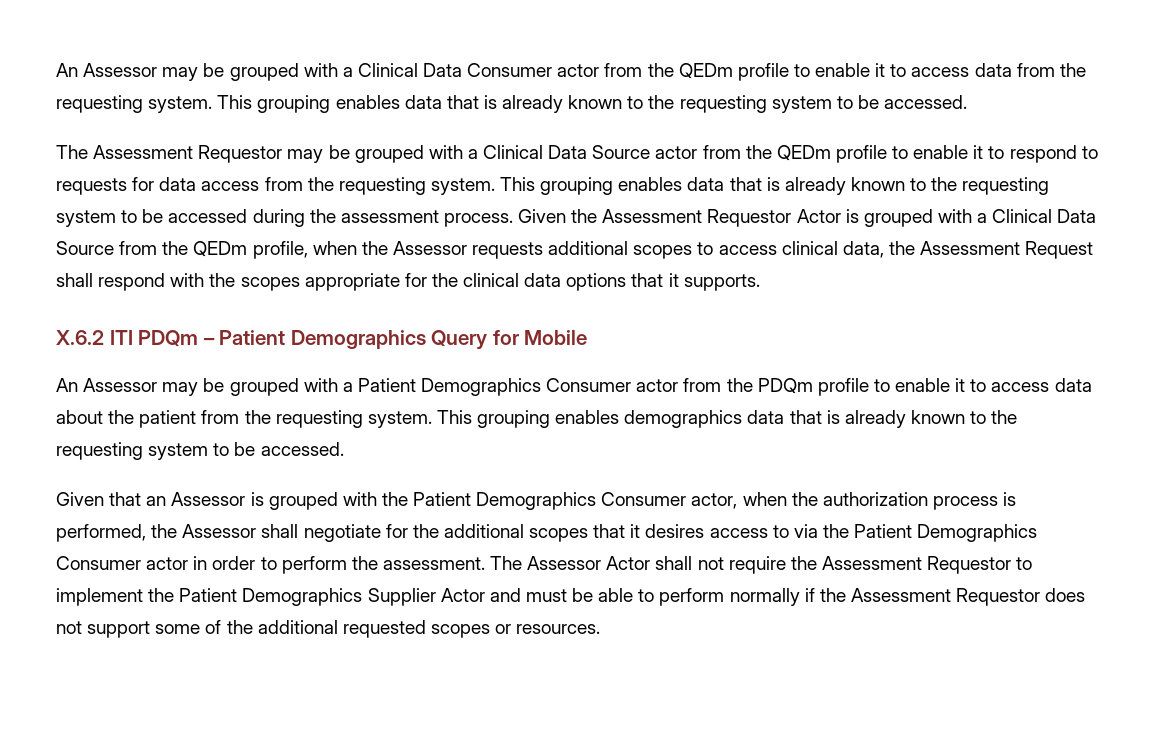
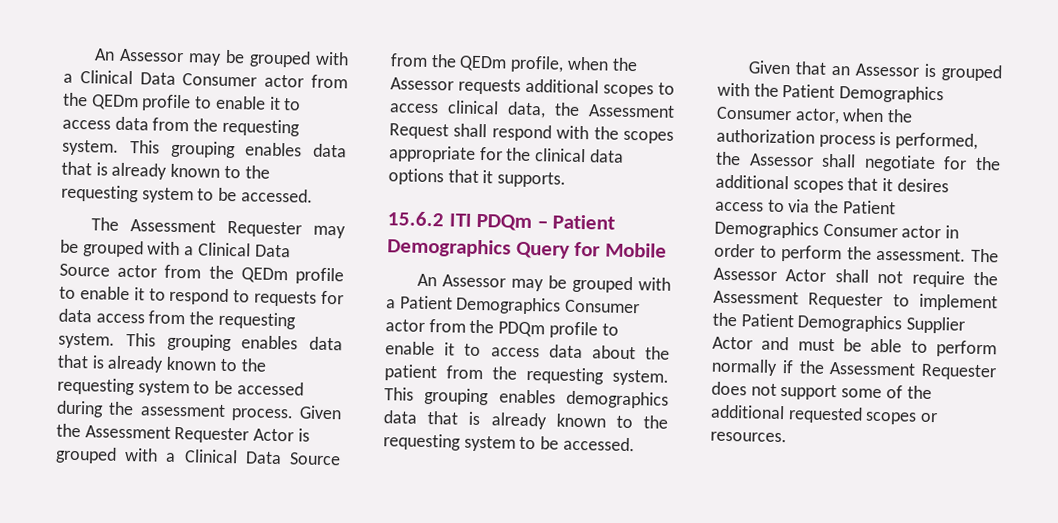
- The Assessment Requestor may be grouped with a Clinical Data Source actor from the QEDm profile to enable it to respond to requests for data access from the requesting system.
+ The Assessment Requester may be grouped with a Clinical Data Source actor from the QEDm profile to enable it to respond to requests for data access from the requesting system.
- Given the Assessment Requestor Actor is grouped with a Clinical Data Source from the QEDm profile, when the Assessor requests additional scopes to access clinical data, the Assessment Request shall respond with the scopes appropriate for the clinical data options that it supports.
+ Given the Assessment Requester Actor is grouped with a Clinical Data Source from the QEDm profile, when the Assessor requests additional scopes to access clinical data, the Assessment Request shall respond with the scopes appropriate for the clinical data options that it supports.
- X.6.2 ITI PDQm – Patient Demographics Query for Mobile
+ 15.6.2 ITI PDQm – Patient Demographics Query for Mobile
- The Assessor Actor shall not require the Assessment Requestor to implement the Patient Demographics Supplier Actor and must be able to perform normally if the Assessment Requestor does not support some of the additional requested scopes or resources.
+ The Assessor Actor shall not require the Assessment Requester to implement the Patient Demographics Supplier Actor and must be able to perform normally if the Assessment Requester does not support some of the additional requested scopes or resources.

